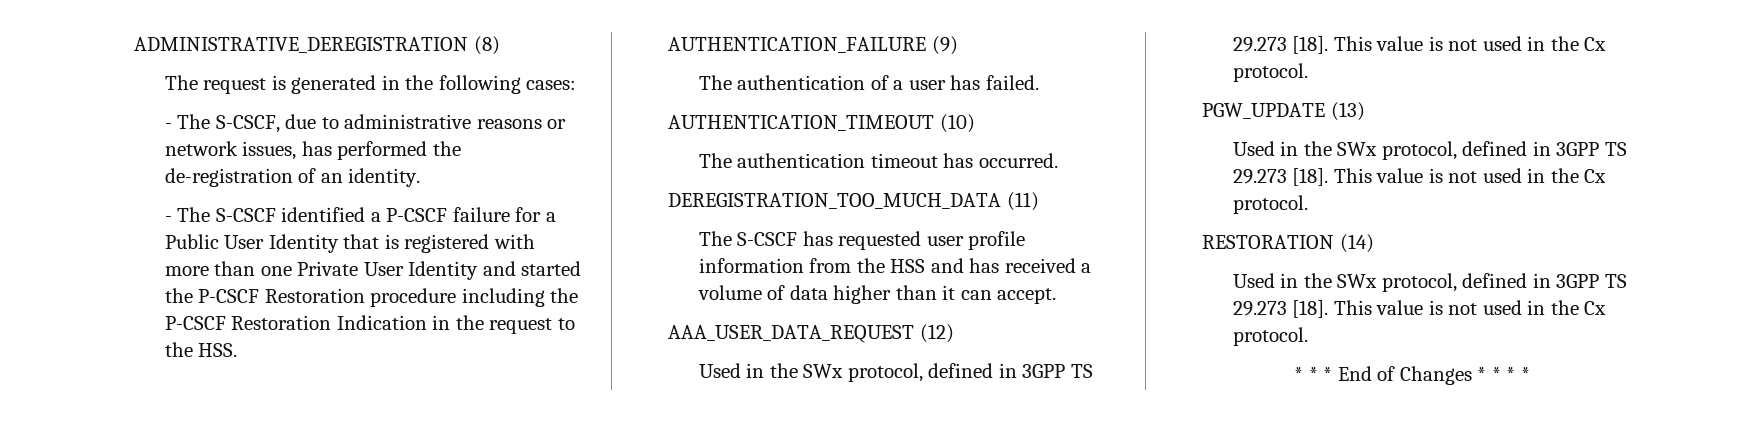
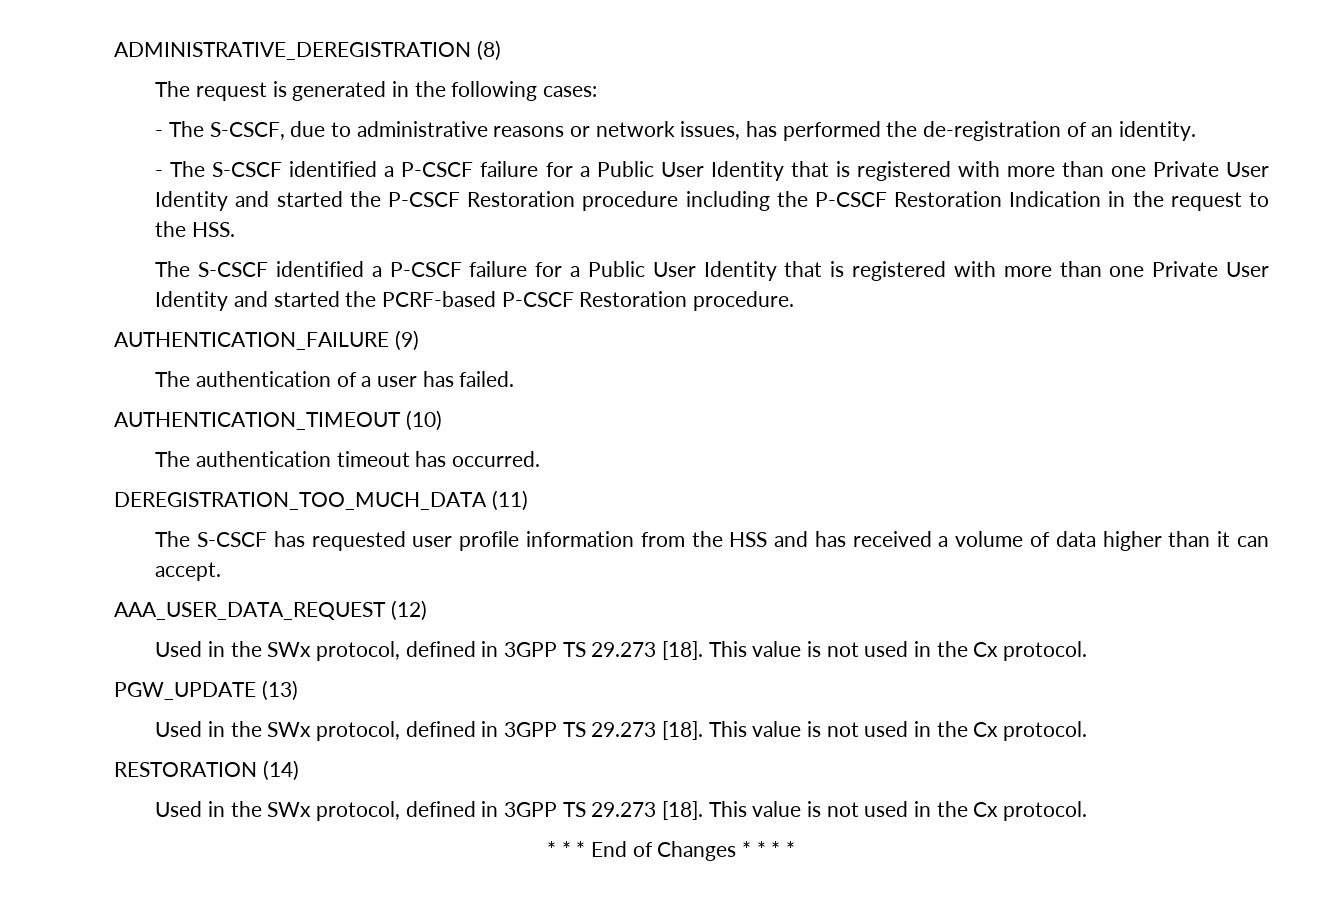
+ The S-CSCF identified a P-CSCF failure for a Public User Identity that is registered with more than one Private User Identity and started the PCRF-based P-CSCF Restoration procedure.

